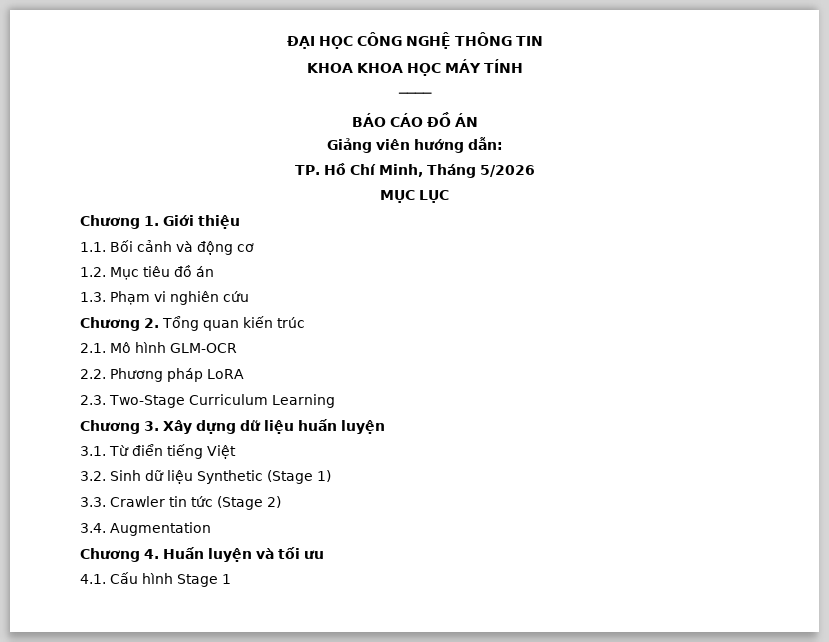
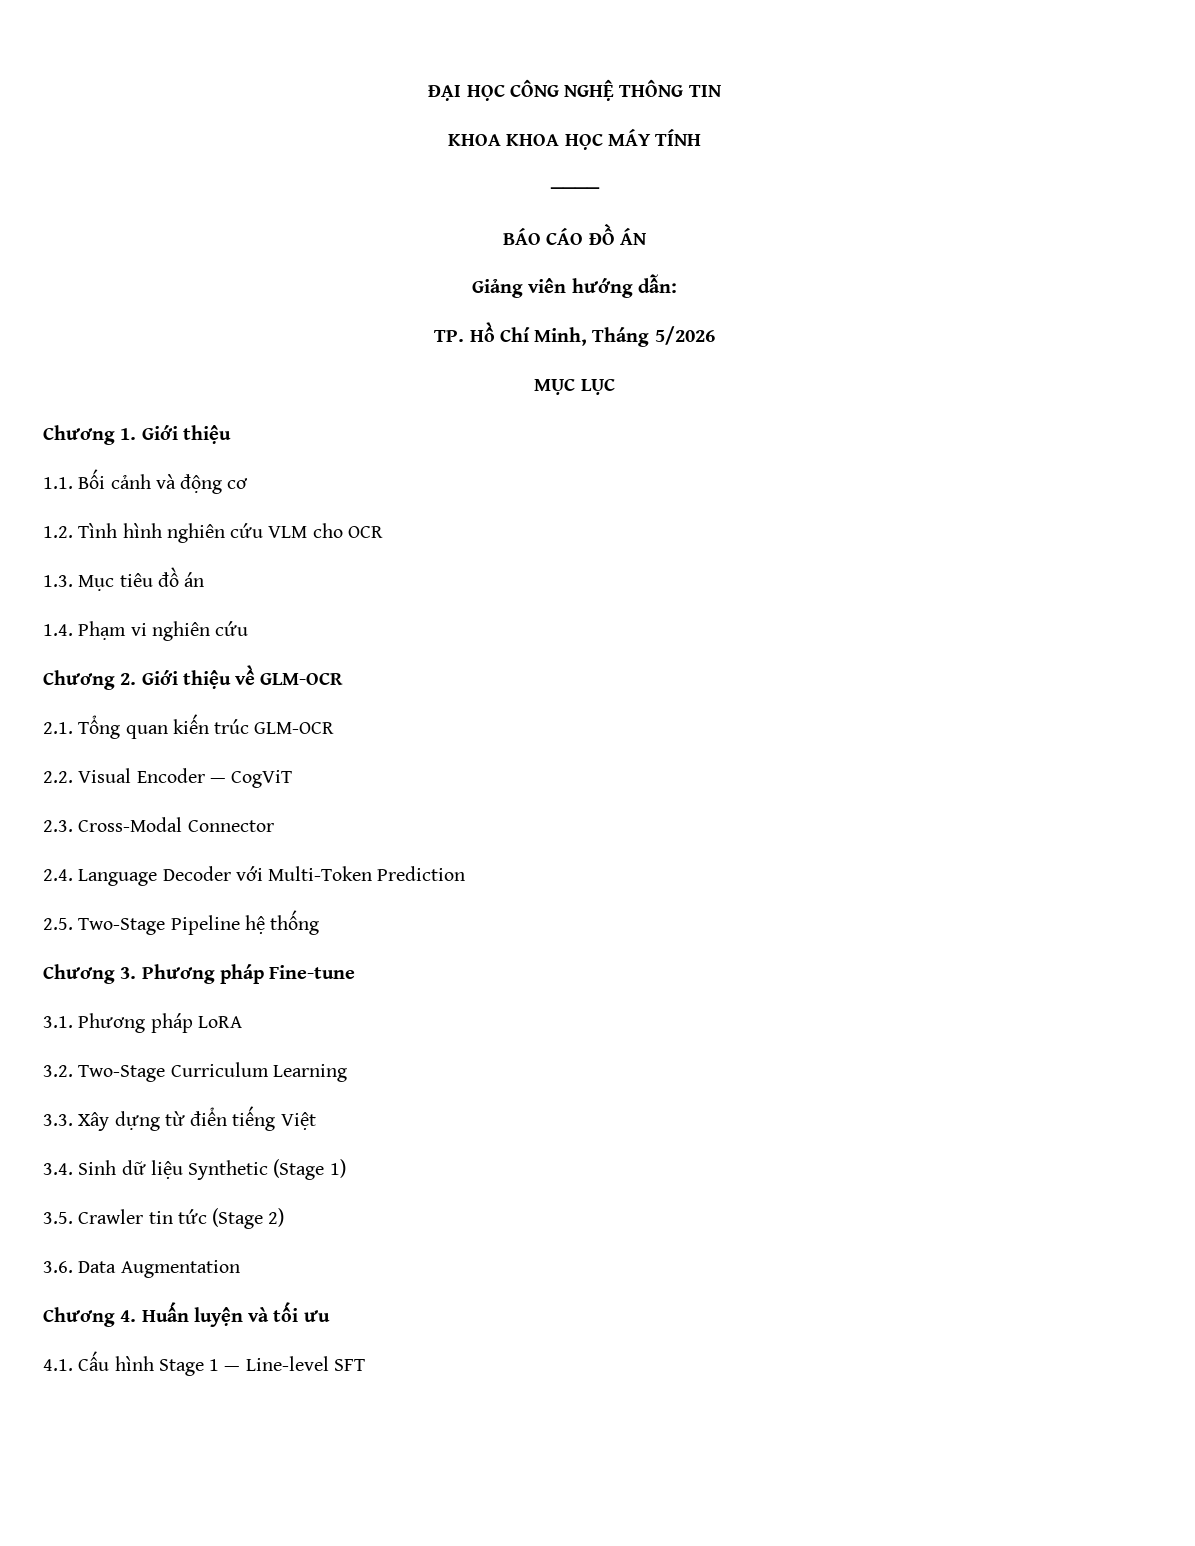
- 1.2. Mục tiêu đồ án
+ 1.2. Tình hình nghiên cứu VLM cho OCR
+ 1.3. Mục tiêu đồ án
- 1.3. Phạm vi nghiên cứu
+ 1.4. Phạm vi nghiên cứu
- Chương 2. Tổng quan kiến trúc
- 2.1. Mô hình GLM-OCR
+ Chương 2. Giới thiệu về GLM-OCR
+ 2.1. Tổng quan kiến trúc GLM-OCR
- 2.2. Phương pháp LoRA
+ 2.2. Visual Encoder — CogViT
+ 2.3. Cross-Modal Connector
+ 2.4. Language Decoder với Multi-Token Prediction
+ 2.5. Two-Stage Pipeline hệ thống
+ Chương 3. Phương pháp Fine-tune
+ 3.1. Phương pháp LoRA
- 2.3. Two-Stage Curriculum Learning
+ 3.2. Two-Stage Curriculum Learning
- Chương 3. Xây dựng dữ liệu huấn luyện
- 3.1. Từ điển tiếng Việt
+ 3.3. Xây dựng từ điển tiếng Việt
- 3.2. Sinh dữ liệu Synthetic (Stage 1)
+ 3.4. Sinh dữ liệu Synthetic (Stage 1)
- 3.3. Crawler tin tức (Stage 2)
+ 3.5. Crawler tin tức (Stage 2)
- 3.4. Augmentation
+ 3.6. Data Augmentation
- 4.1. Cấu hình Stage 1
+ 4.1. Cấu hình Stage 1 — Line-level SFT

